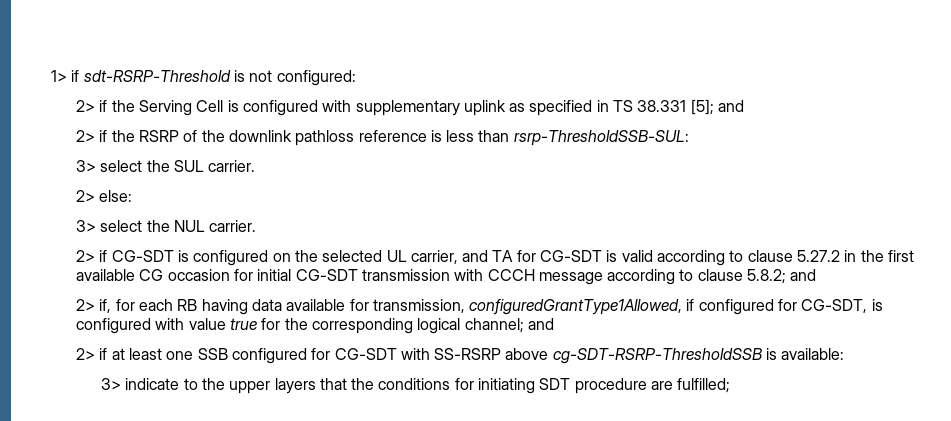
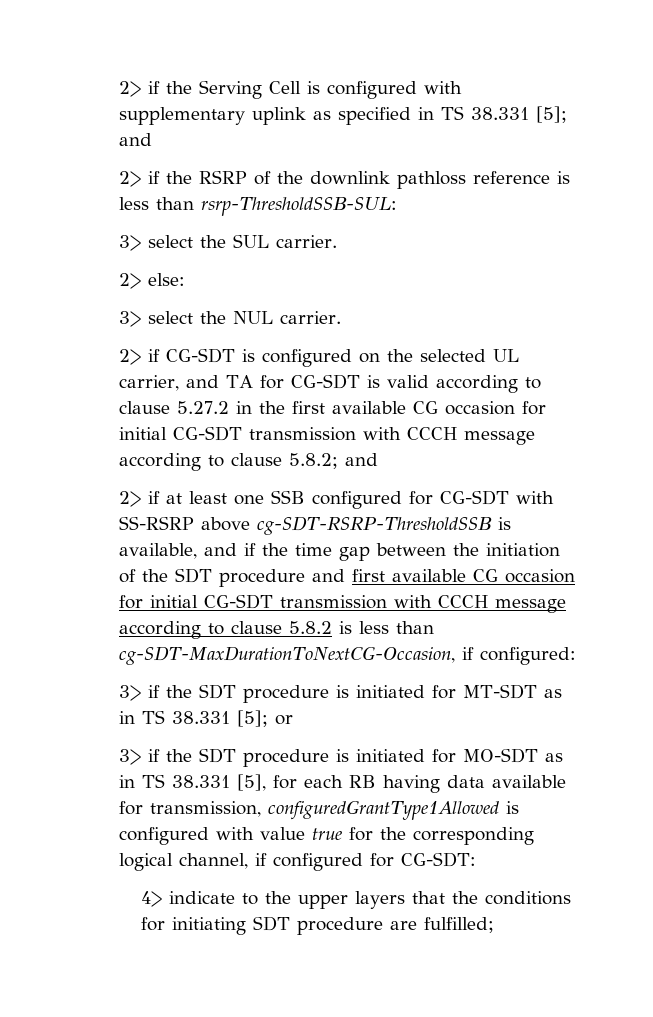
- 1> if sdt-RSRP-Threshold is not configured:
- 2> if, for each RB having data available for transmission, configuredGrantType1Allowed, if configured for CG-SDT, is configured with value true for the corresponding logical channel; and
- 2> if at least one SSB configured for CG-SDT with SS-RSRP above cg-SDT-RSRP-ThresholdSSB is available:
- 3> indicate to the upper layers that the conditions for initiating SDT procedure are fulfilled;
+ 2> if at least one SSB configured for CG-SDT with SS-RSRP above cg-SDT-RSRP-ThresholdSSB is available, and if the time gap between the initiation of the SDT procedure and first available CG occasion for initial CG-SDT transmission with CCCH message according to clause 5.8.2 is less than cg-SDT-MaxDurationToNextCG-Occasion, if configured:
+ 3> if the SDT procedure is initiated for MT-SDT as in TS 38.331 [5]; or
+ 3> if the SDT procedure is initiated for MO-SDT as in TS 38.331 [5], for each RB having data available for transmission, configuredGrantType1Allowed is configured with value true for the corresponding logical channel, if configured for CG-SDT:
+ 4> indicate to the upper layers that the conditions for initiating SDT procedure are fulfilled;

